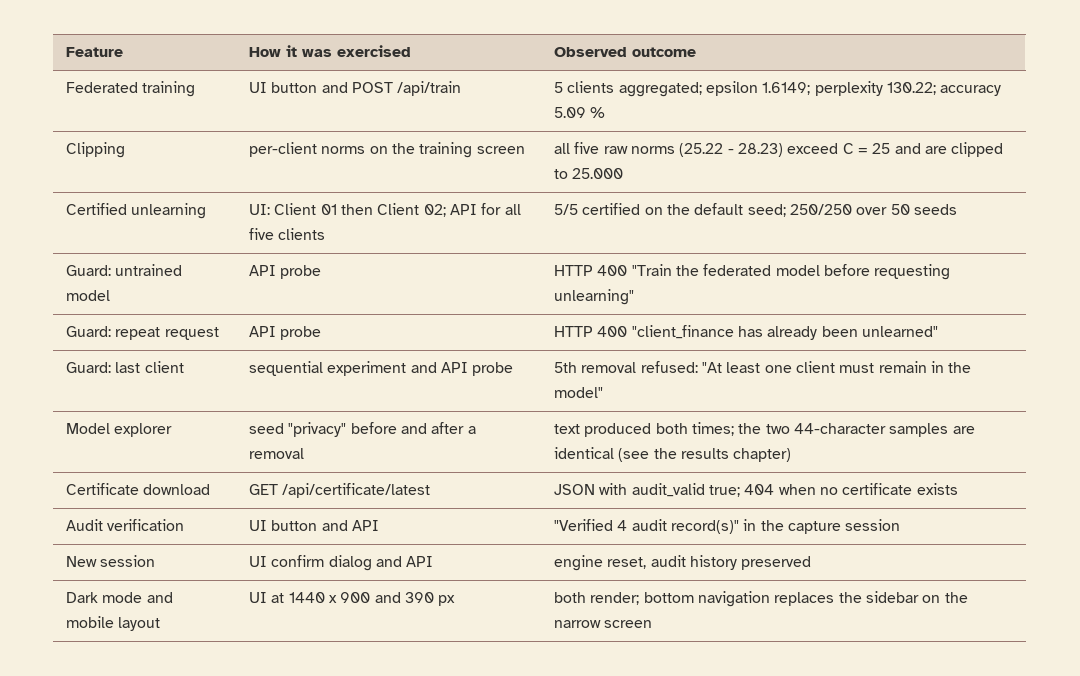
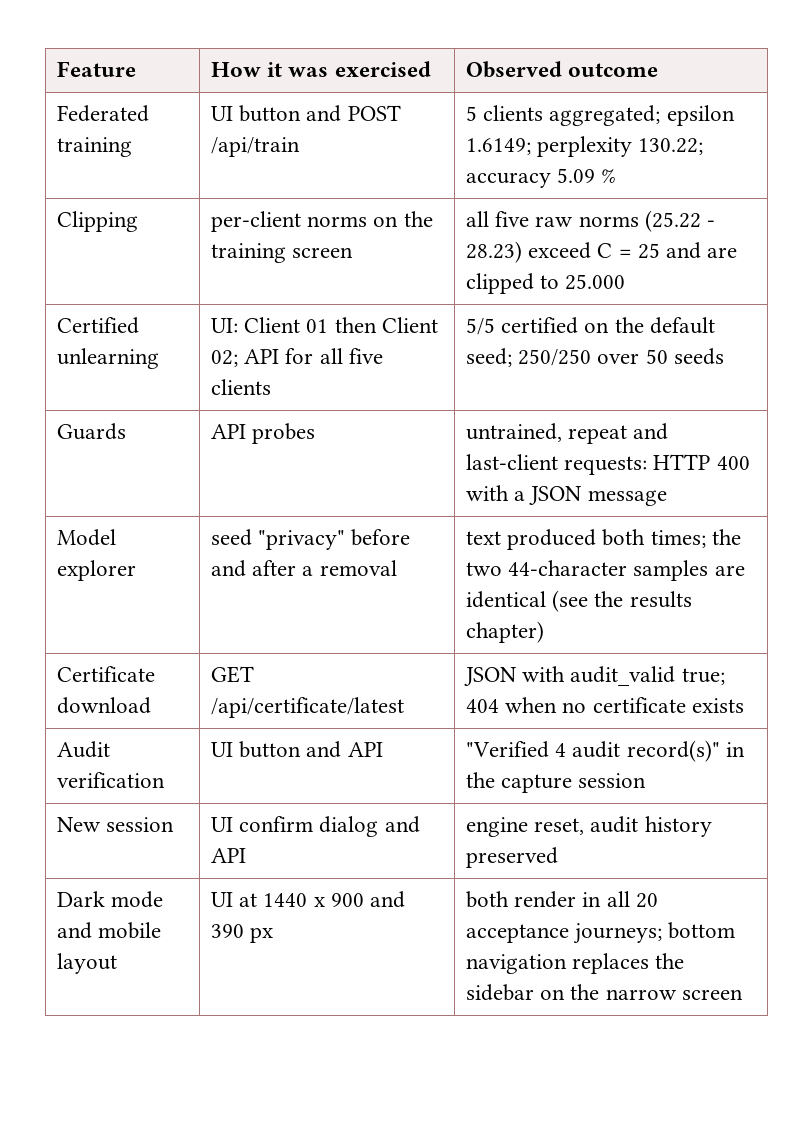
- Guard: untrained model | API probe | HTTP 400 "Train the federated model before requesting unlearning"
- Guard: repeat request | API probe | HTTP 400 "client_finance has already been unlearned"
- Guard: last client | sequential experiment and API probe | 5th removal refused: "At least one client must remain in the model"
+ Guards | API probes | untrained, repeat and last-client requests: HTTP 400 with a JSON message
- Dark mode and mobile layout | UI at 1440 x 900 and 390 px | both render; bottom navigation replaces the sidebar on the narrow screen
+ Dark mode and mobile layout | UI at 1440 x 900 and 390 px | both render in all 20 acceptance journeys; bottom navigation replaces the sidebar on the narrow screen

